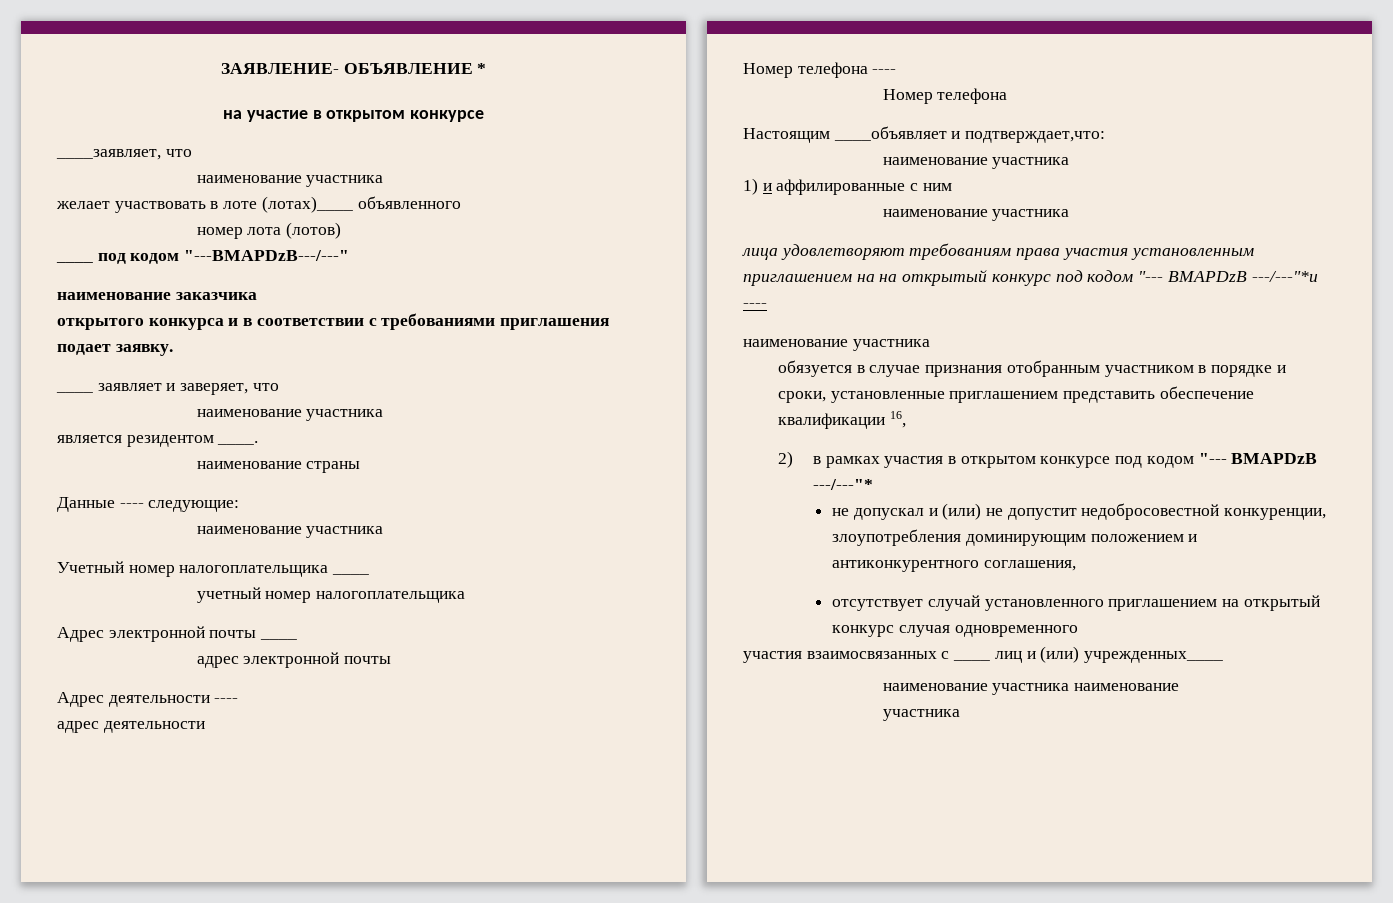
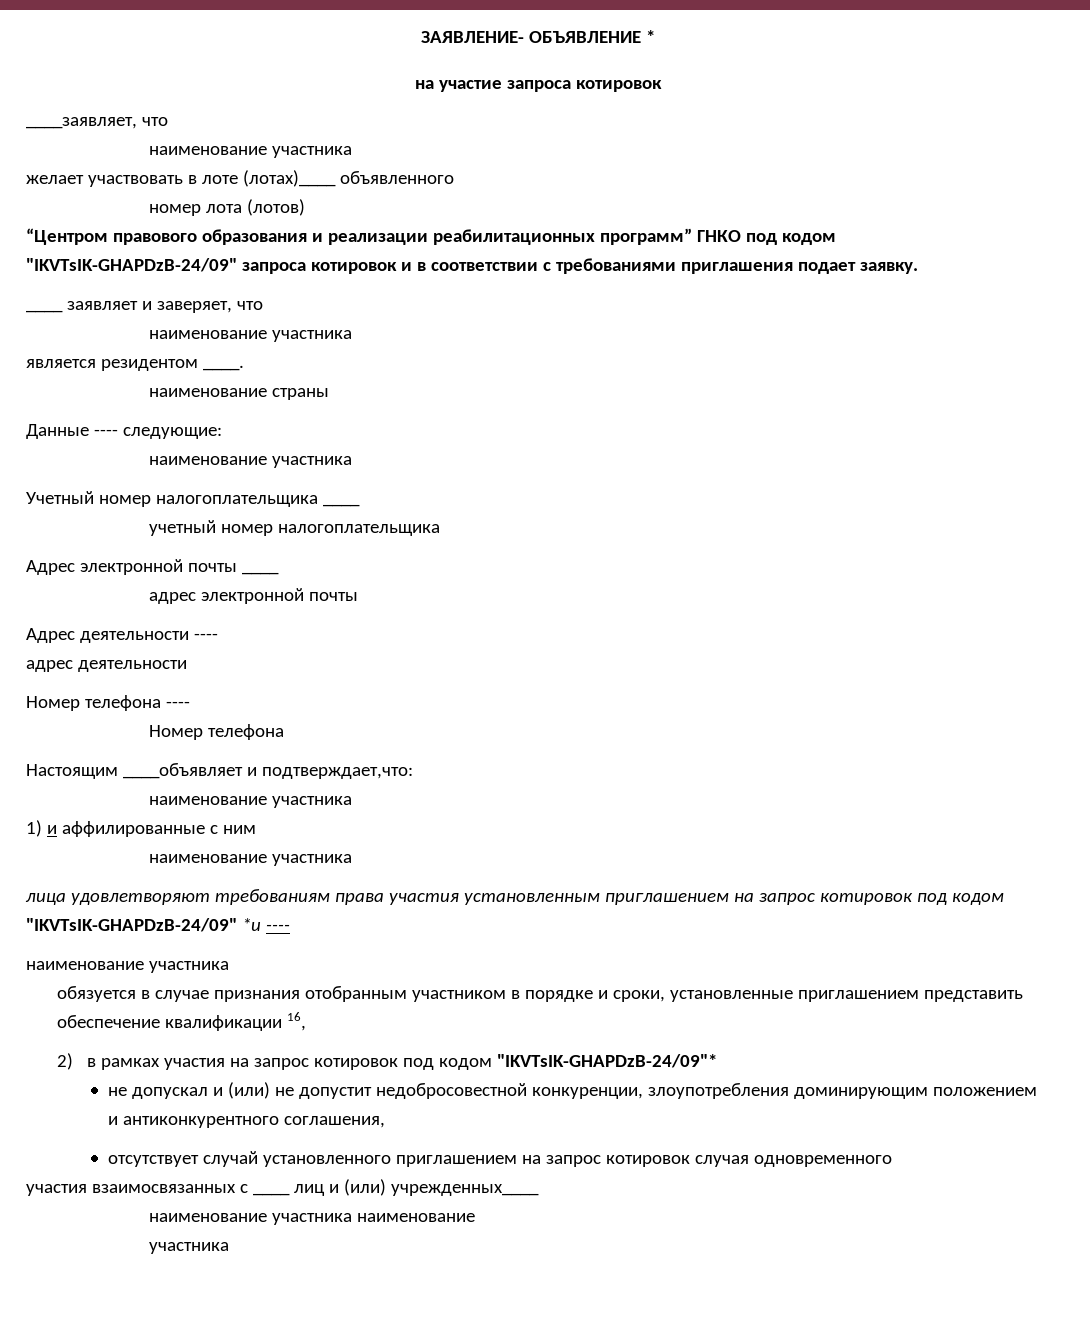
- на участие в открытом конкурсе
+ на участие запроса котировок
- ____ под кодом "---BMAPDzB---/---"
- наименование заказчика
- открытого конкурса и в соответствии с требованиями приглашения подает заявку.
+ “Центром правового образования и реализации реабилитационных программ” ГНКО под кодом "IKVTsIK-GHAPDzB-24/09" запроса котировок и в соответствии с требованиями приглашения подает заявку.
- лица удовлетворяют требованиям права участия установленным приглашением на на открытый конкурс под кодом "--- BMAPDzB ---/---"*и ----
+ лица удовлетворяют требованиям права участия установленным приглашением на запрос котировок под кодом "IKVTsIK-GHAPDzB-24/09" *и ----
- 2) в рамках участия в открытом конкурсе под кодом "--- BMAPDzB ---/---"*
+ 2) в рамках участия на запрос котировок под кодом "IKVTsIK-GHAPDzB-24/09"*
- отсутствует случай установленного приглашением на открытый конкурс случая одновременного
+ отсутствует случай установленного приглашением на запрос котировок случая одновременного

